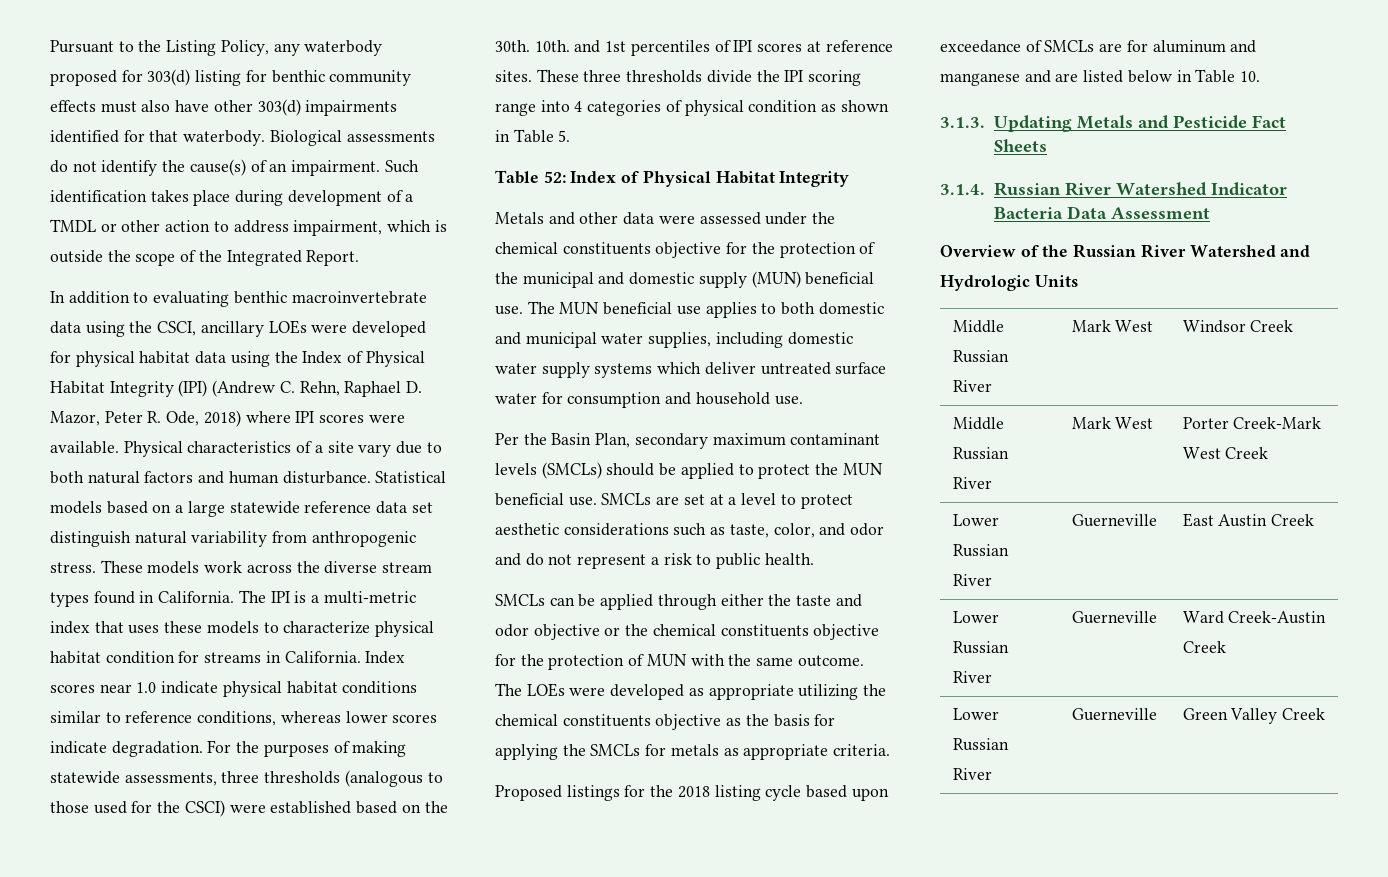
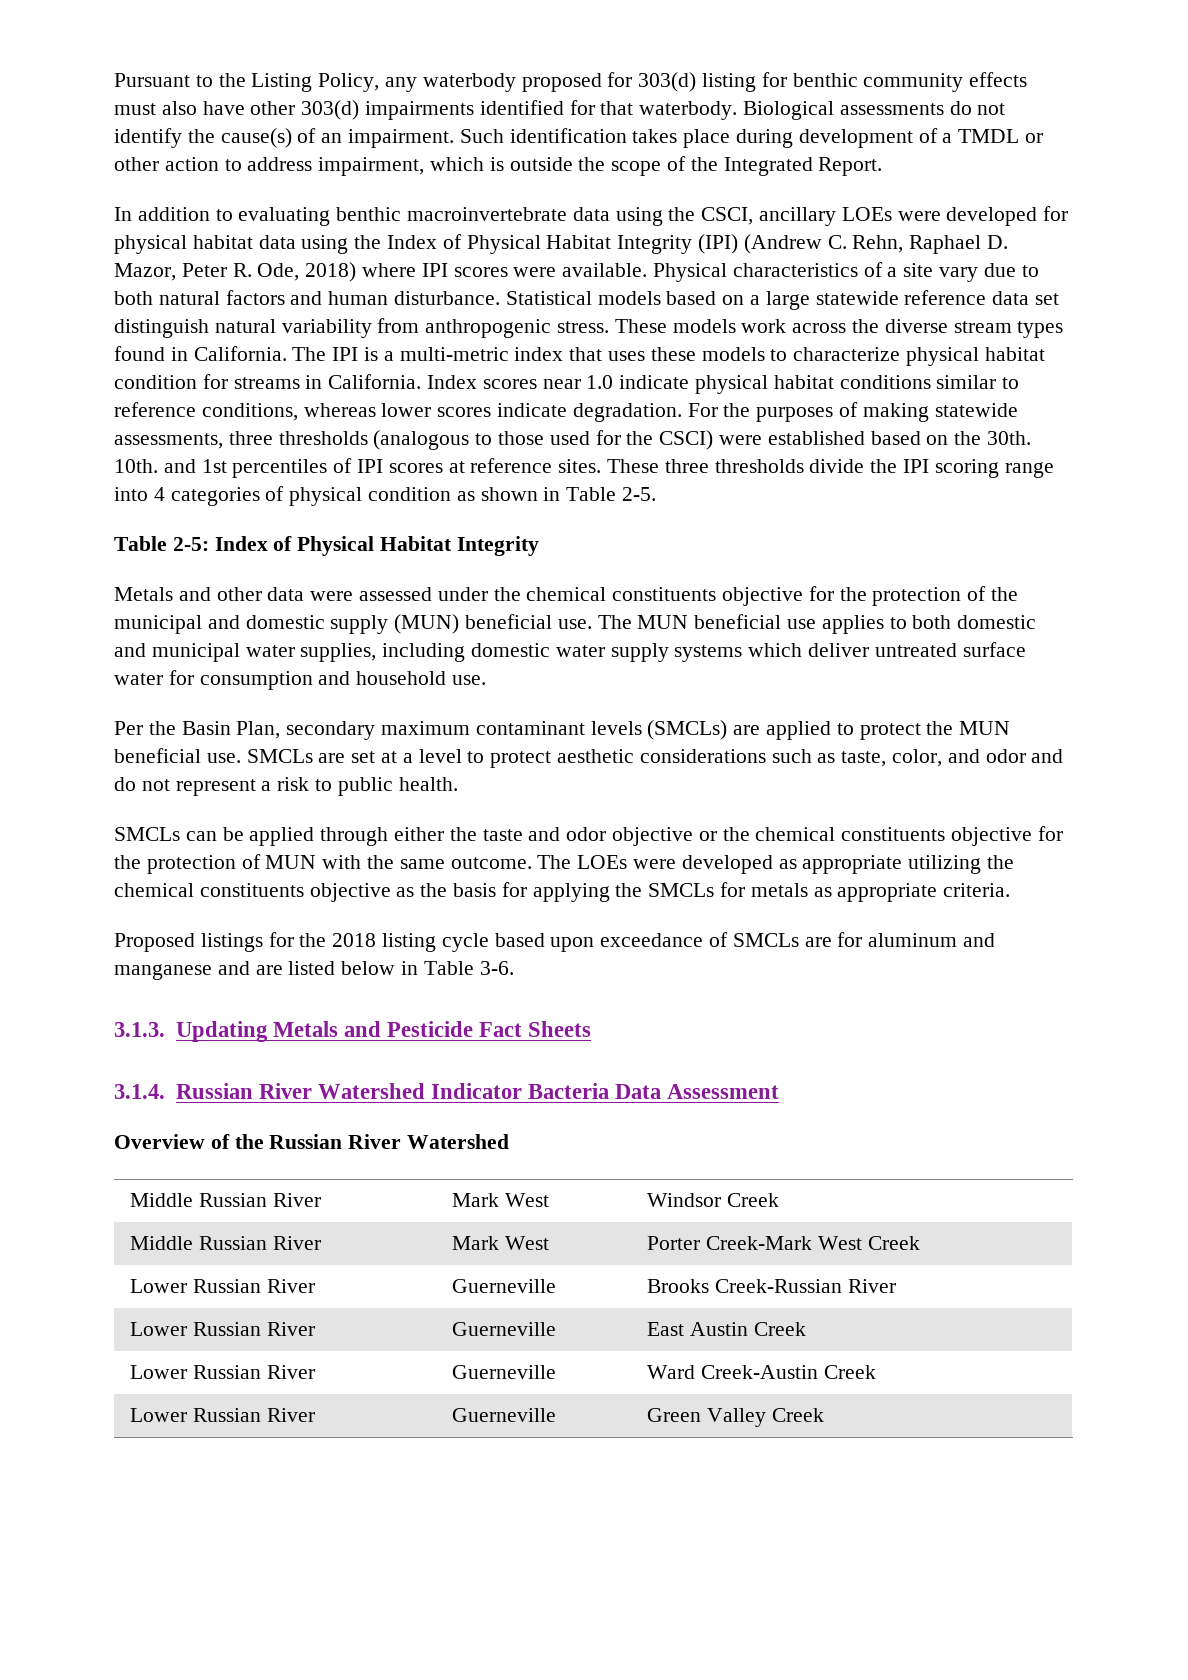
- These three thresholds divide the IPI scoring range into 4 categories of physical condition as shown in Table 5.
- Table 52: Index of Physical Habitat Integrity
+ These three thresholds divide the IPI scoring range into 4 categories of physical condition as shown in Table 2-5.
+ Table 2-5: Index of Physical Habitat Integrity
- Per the Basin Plan, secondary maximum contaminant levels (SMCLs) should be applied to protect the MUN beneficial use.
+ Per the Basin Plan, secondary maximum contaminant levels (SMCLs) are applied to protect the MUN beneficial use.
- Proposed listings for the 2018 listing cycle based upon exceedance of SMCLs are for aluminum and manganese and are listed below in Table 10.
+ Proposed listings for the 2018 listing cycle based upon exceedance of SMCLs are for aluminum and manganese and are listed below in Table 3-6.
- Overview of the Russian River Watershed and Hydrologic Units
+ Overview of the Russian River Watershed
+ Lower Russian River | Guerneville | Brooks Creek-Russian River

